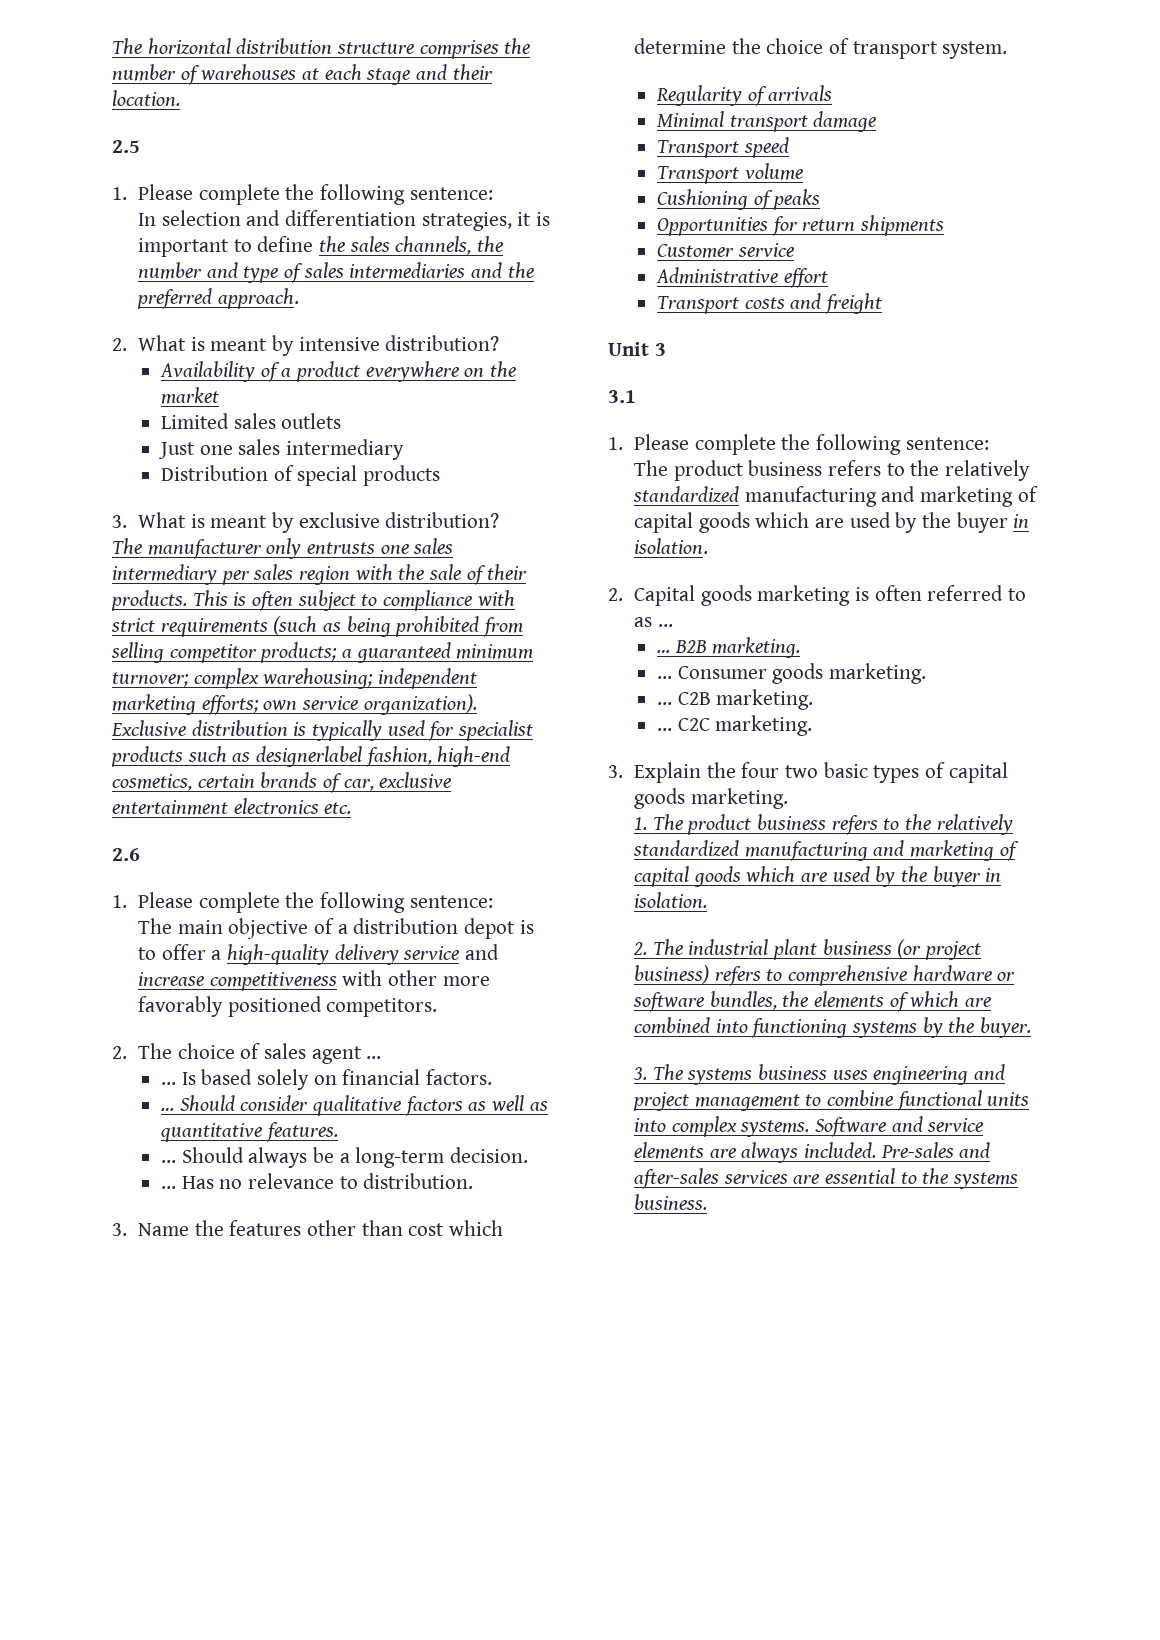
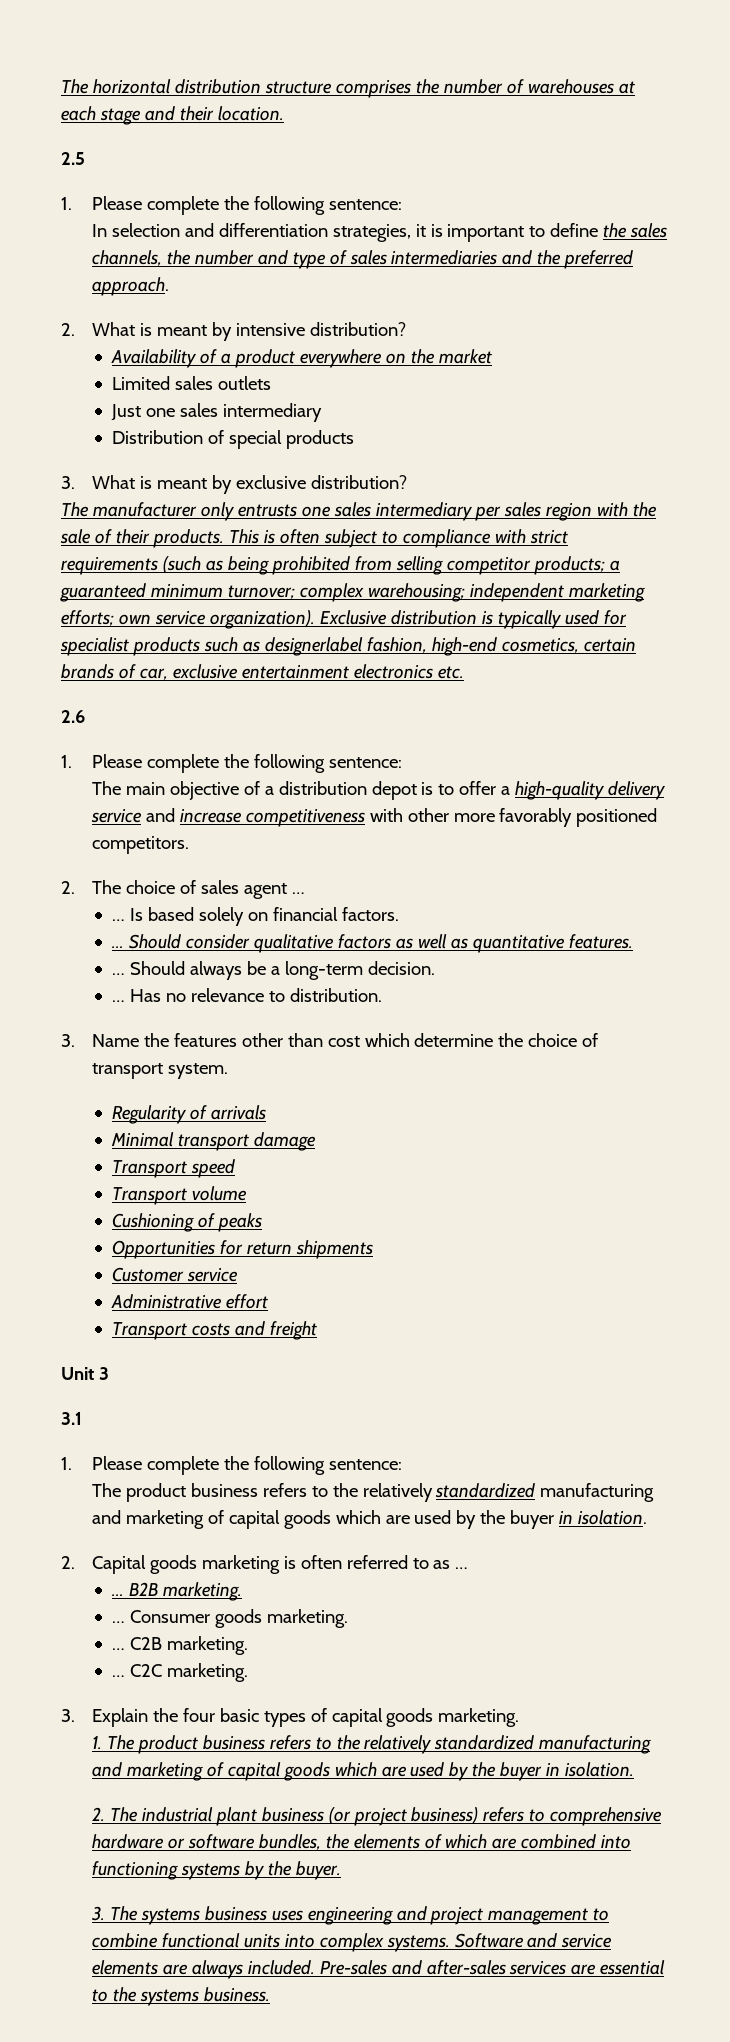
- 3. Explain the four two basic types of capital goods marketing.
+ 3. Explain the four basic types of capital goods marketing.

